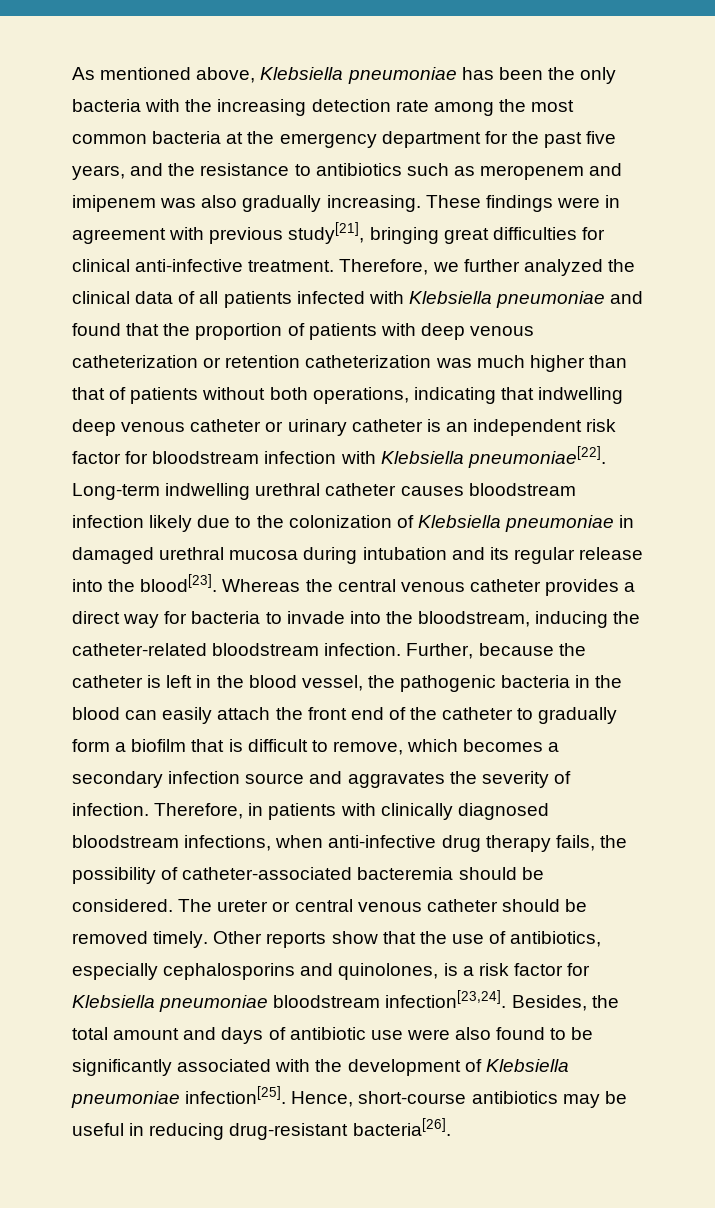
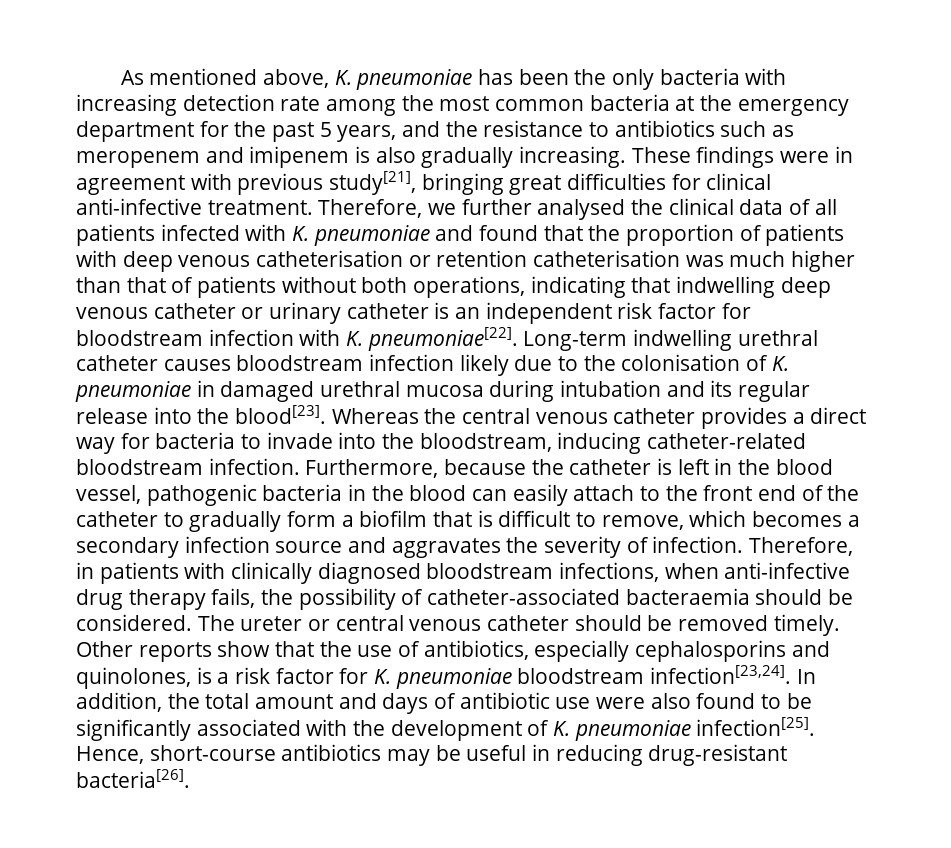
- As mentioned above, Klebsiella pneumoniae has been the only bacteria with the increasing detection rate among the most common bacteria at the emergency department for the past five years, and the resistance to antibiotics such as meropenem and imipenem was also gradually increasing.
+ As mentioned above, K. pneumoniae has been the only bacteria with increasing detection rate among the most common bacteria at the emergency department for the past 5 years, and the resistance to antibiotics such as meropenem and imipenem is also gradually increasing.
- Therefore, we further analyzed the clinical data of all patients infected with Klebsiella pneumoniae and found that the proportion of patients with deep venous catheterization or retention catheterization was much higher than that of patients without both operations, indicating that indwelling deep venous catheter or urinary catheter is an independent risk factor for bloodstream infection with Klebsiella pneumoniae[22].
+ Therefore, we further analysed the clinical data of all patients infected with K. pneumoniae and found that the proportion of patients with deep venous catheterisation or retention catheterisation was much higher than that of patients without both operations, indicating that indwelling deep venous catheter or urinary catheter is an independent risk factor for bloodstream infection with K. pneumoniae[22].
- Long-term indwelling urethral catheter causes bloodstream infection likely due to the colonization of Klebsiella pneumoniae in damaged urethral mucosa during intubation and its regular release into the blood[23].
+ Long-term indwelling urethral catheter causes bloodstream infection likely due to the colonisation of K. pneumoniae in damaged urethral mucosa during intubation and its regular release into the blood[23].
- Whereas the central venous catheter provides a direct way for bacteria to invade into the bloodstream, inducing the catheter-related bloodstream infection.
+ Whereas the central venous catheter provides a direct way for bacteria to invade into the bloodstream, inducing catheter-related bloodstream infection.
- Further, because the catheter is left in the blood vessel, the pathogenic bacteria in the blood can easily attach the front end of the catheter to gradually form a biofilm that is difficult to remove, which becomes a secondary infection source and aggravates the severity of infection.
+ Furthermore, because the catheter is left in the blood vessel, pathogenic bacteria in the blood can easily attach to the front end of the catheter to gradually form a biofilm that is difficult to remove, which becomes a secondary infection source and aggravates the severity of infection.
- Therefore, in patients with clinically diagnosed bloodstream infections, when anti-infective drug therapy fails, the possibility of catheter-associated bacteremia should be considered.
+ Therefore, in patients with clinically diagnosed bloodstream infections, when anti-infective drug therapy fails, the possibility of catheter-associated bacteraemia should be considered.
- Other reports show that the use of antibiotics, especially cephalosporins and quinolones, is a risk factor for Klebsiella pneumoniae bloodstream infection[23,24].
+ Other reports show that the use of antibiotics, especially cephalosporins and quinolones, is a risk factor for K. pneumoniae bloodstream infection[23,24].
- Besides, the total amount and days of antibiotic use were also found to be significantly associated with the development of Klebsiella pneumoniae infection[25].
+ In addition, the total amount and days of antibiotic use were also found to be significantly associated with the development of K. pneumoniae infection[25].

